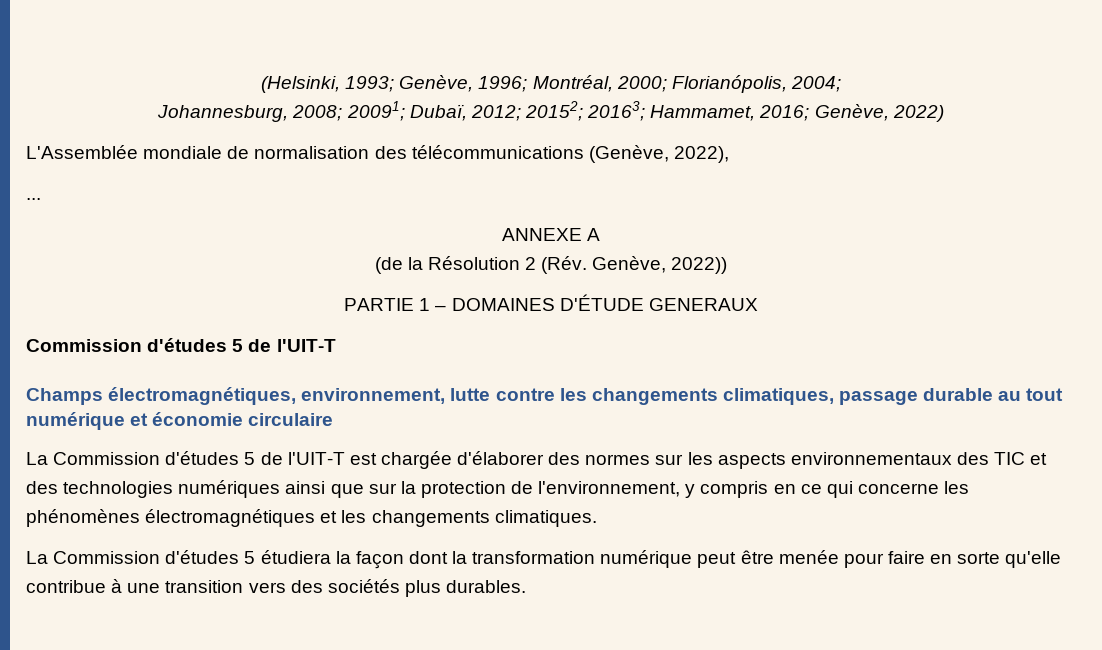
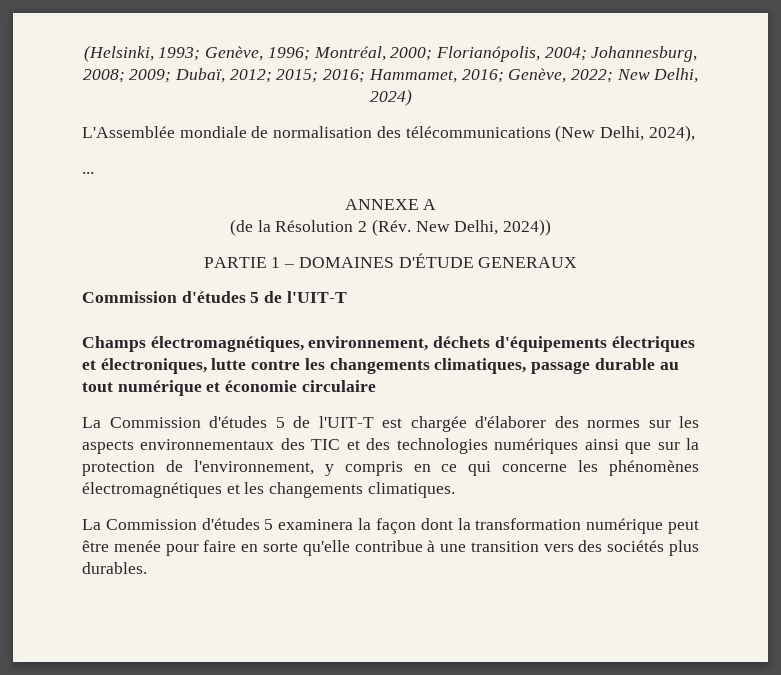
- (Helsinki, 1993; Genève, 1996; Montréal, 2000; Florianópolis, 2004;
- Johannesburg, 2008; 20091; Dubaï, 2012; 20152; 20163; Hammamet, 2016; Genève, 2022)
+ (Helsinki, 1993; Genève, 1996; Montréal, 2000; Florianópolis, 2004; Johannesburg, 2008; 2009; Dubaï, 2012; 2015; 2016; Hammamet, 2016; Genève, 2022; New Delhi, 2024)
- L'Assemblée mondiale de normalisation des télécommunications (Genève, 2022),
+ L'Assemblée mondiale de normalisation des télécommunications (New Delhi, 2024),
- (de la Résolution 2 (Rév. Genève, 2022))
+ (de la Résolution 2 (Rév. New Delhi, 2024))
- Champs électromagnétiques, environnement, lutte contre les changements climatiques, passage durable au tout numérique et économie circulaire
+ Champs électromagnétiques, environnement, déchets d'équipements électriques et électroniques, lutte contre les changements climatiques, passage durable au tout numérique et économie circulaire
- La Commission d'études 5 étudiera la façon dont la transformation numérique peut être menée pour faire en sorte qu'elle contribue à une transition vers des sociétés plus durables.
+ La Commission d'études 5 examinera la façon dont la transformation numérique peut être menée pour faire en sorte qu'elle contribue à une transition vers des sociétés plus durables.

